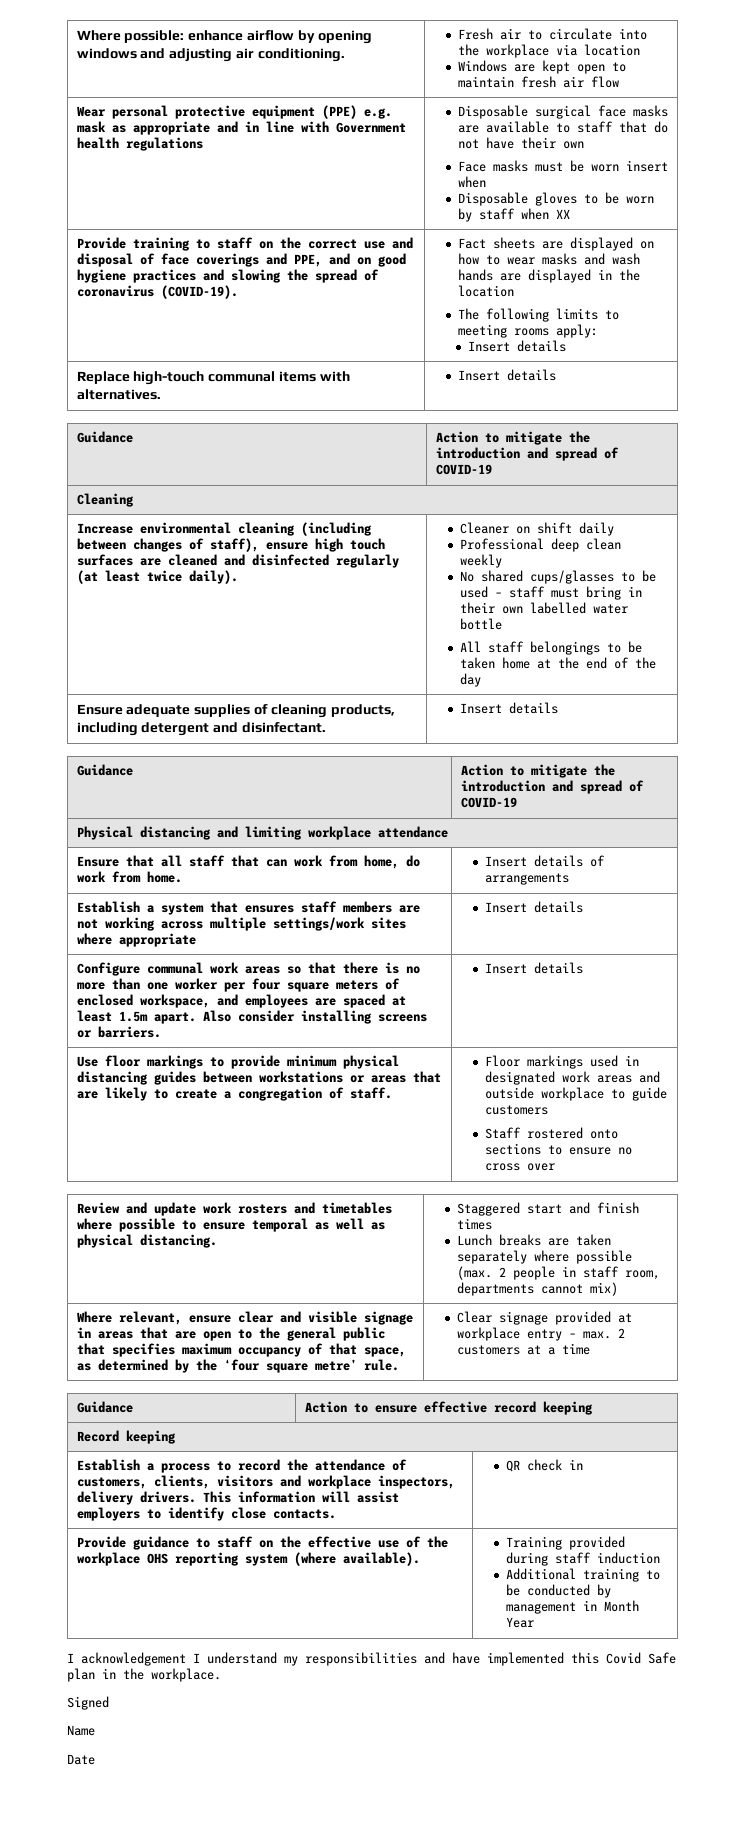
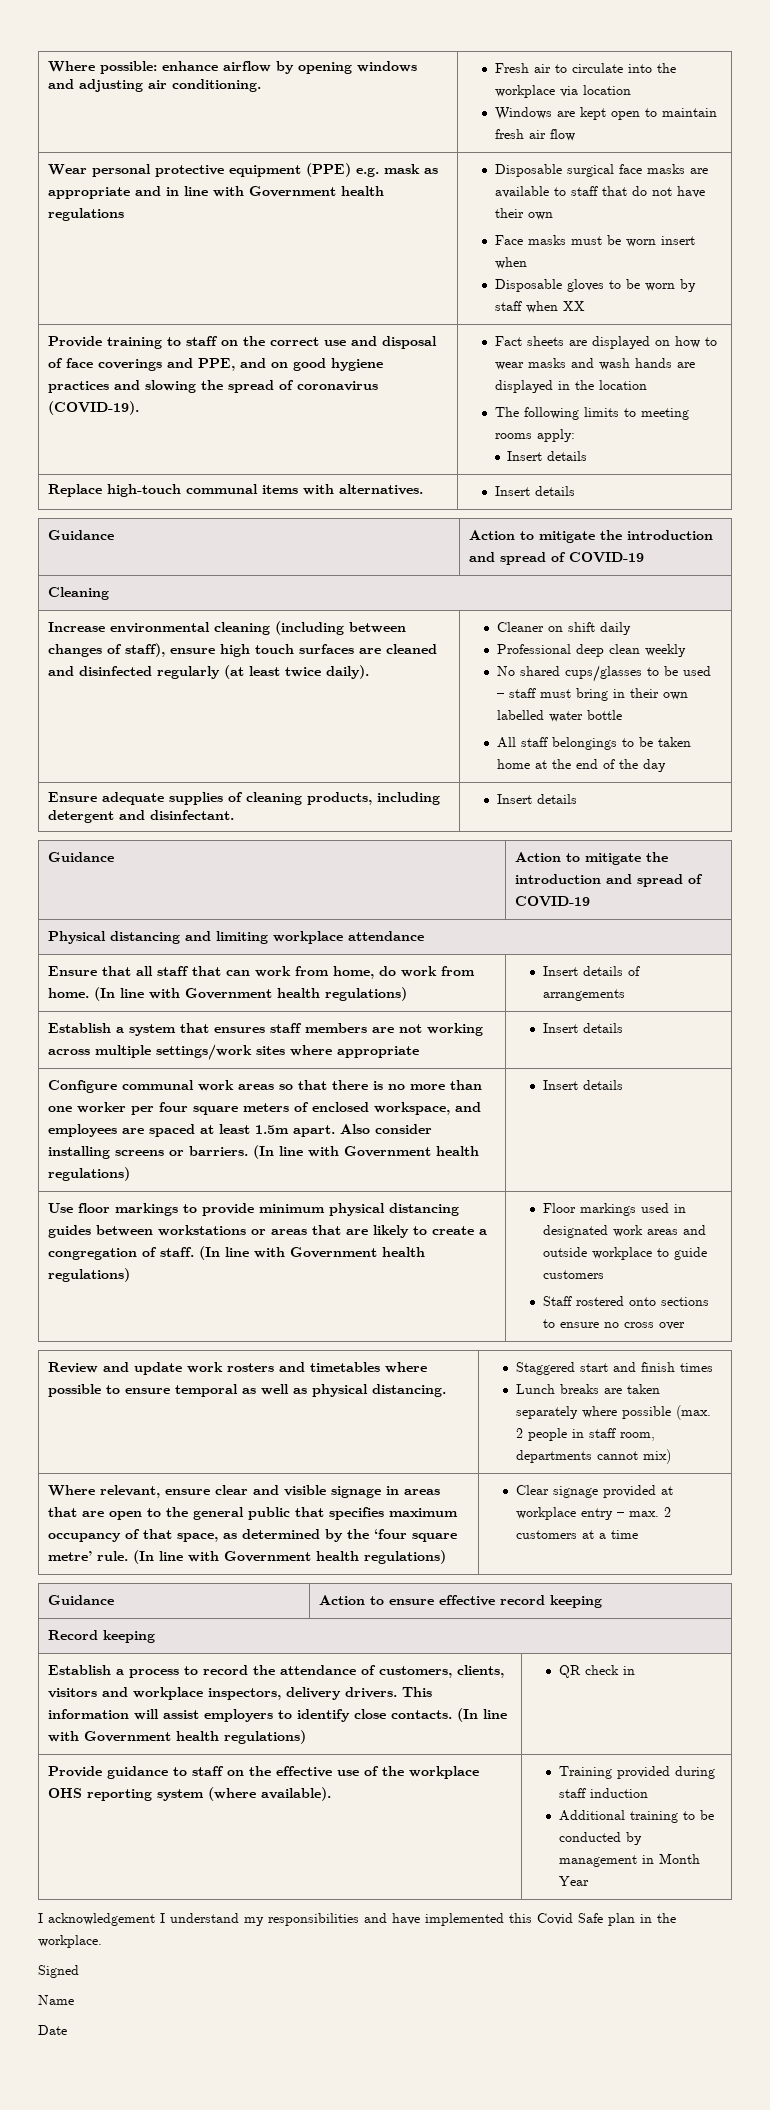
- Ensure that all staff that can work from home, do work from home. | Insert details of arrangements
+ Ensure that all staff that can work from home, do work from home. (In line with Government health regulations) | Insert details of arrangements
- Also consider installing screens or barriers.
+ Also consider installing screens or barriers. (In line with Government health regulations)
- Use floor markings to provide minimum physical distancing guides between workstations or areas that are likely to create a congregation of staff.
+ Use floor markings to provide minimum physical distancing guides between workstations or areas that are likely to create a congregation of staff. (In line with Government health regulations)
- Where relevant, ensure clear and visible signage in areas that are open to the general public that specifies maximum occupancy of that space, as determined by the ‘four square metre’ rule.
+ Where relevant, ensure clear and visible signage in areas that are open to the general public that specifies maximum occupancy of that space, as determined by the ‘four square metre’ rule. (In line with Government health regulations)
- Establish a process to record the attendance of customers, clients, visitors and workplace inspectors, delivery drivers. This information will assist employers to identify close contacts. | QR check in
+ Establish a process to record the attendance of customers, clients, visitors and workplace inspectors, delivery drivers. This information will assist employers to identify close contacts. (In line with Government health regulations) | QR check in

